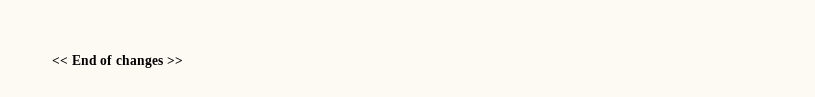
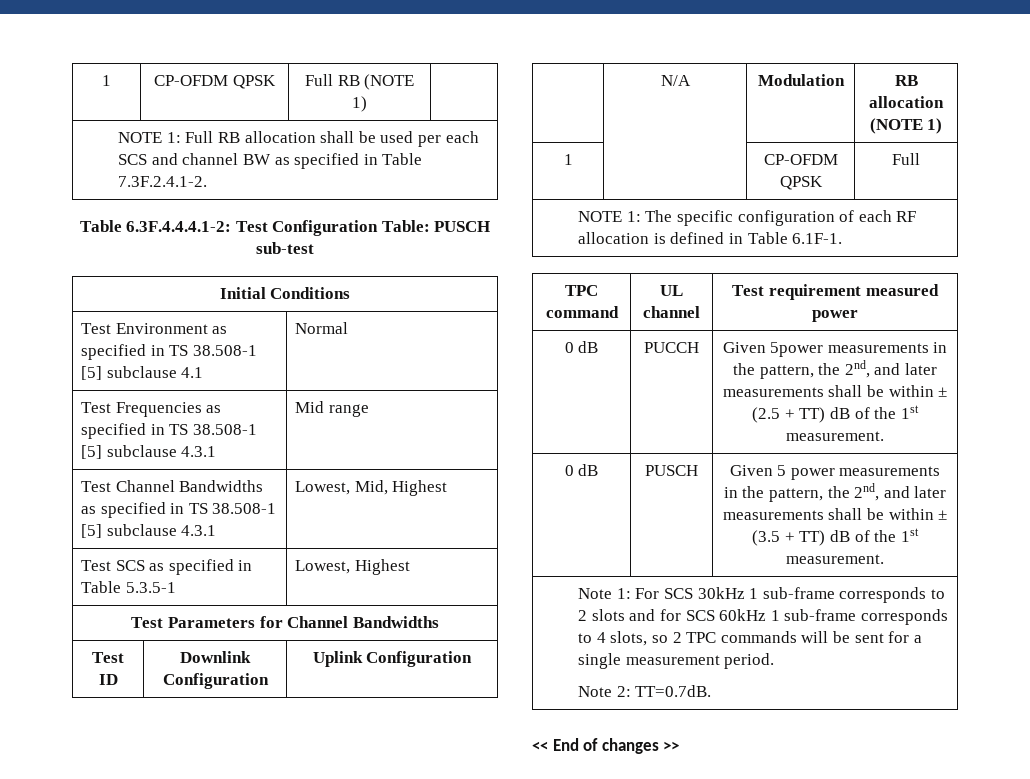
+ 1 | CP-OFDM QPSK | Full RB (NOTE 1) |
+ NOTE 1: Full RB allocation shall be used per each SCS and channel BW as specified in Table 7.3F.2.4.1-2.
+ Table 6.3F.4.4.4.1-2: Test Configuration Table: PUSCH sub-test
+ Initial Conditions
+ Test Environment as specified in TS 38.508-1 [5] subclause 4.1 | Normal
+ Test Frequencies as specified in TS 38.508-1 [5] subclause 4.3.1 | Mid range
+ Test Channel Bandwidths as specified in TS 38.508-1 [5] subclause 4.3.1 | Lowest, Mid, Highest
+ Test SCS as specified in Table 5.3.5-1 | Lowest, Highest
+ Test Parameters for Channel Bandwidths
+ Test ID | Downlink Configuration | Uplink Configuration
+ | N/A | Modulation | RB allocation (NOTE 1)
+ 1 | | CP-OFDM QPSK | Full
+ NOTE 1: The specific configuration of each RF allocation is defined in Table 6.1F-1.
+ TPC command | UL channel | Test requirement measured power
+ 0 dB | PUCCH | Given 5power measurements in the pattern, the 2nd, and later measurements shall be within ± (2.5 + TT) dB of the 1st measurement.
+ 0 dB | PUSCH | Given 5 power measurements in the pattern, the 2nd, and later measurements shall be within ± (3.5 + TT) dB of the 1st measurement.
+ Note 1: For SCS 30kHz 1 sub-frame corresponds to 2 slots and for SCS 60kHz 1 sub-frame corresponds to 4 slots, so 2 TPC commands will be sent for a single measurement period.
+ Note 2: TT=0.7dB.

